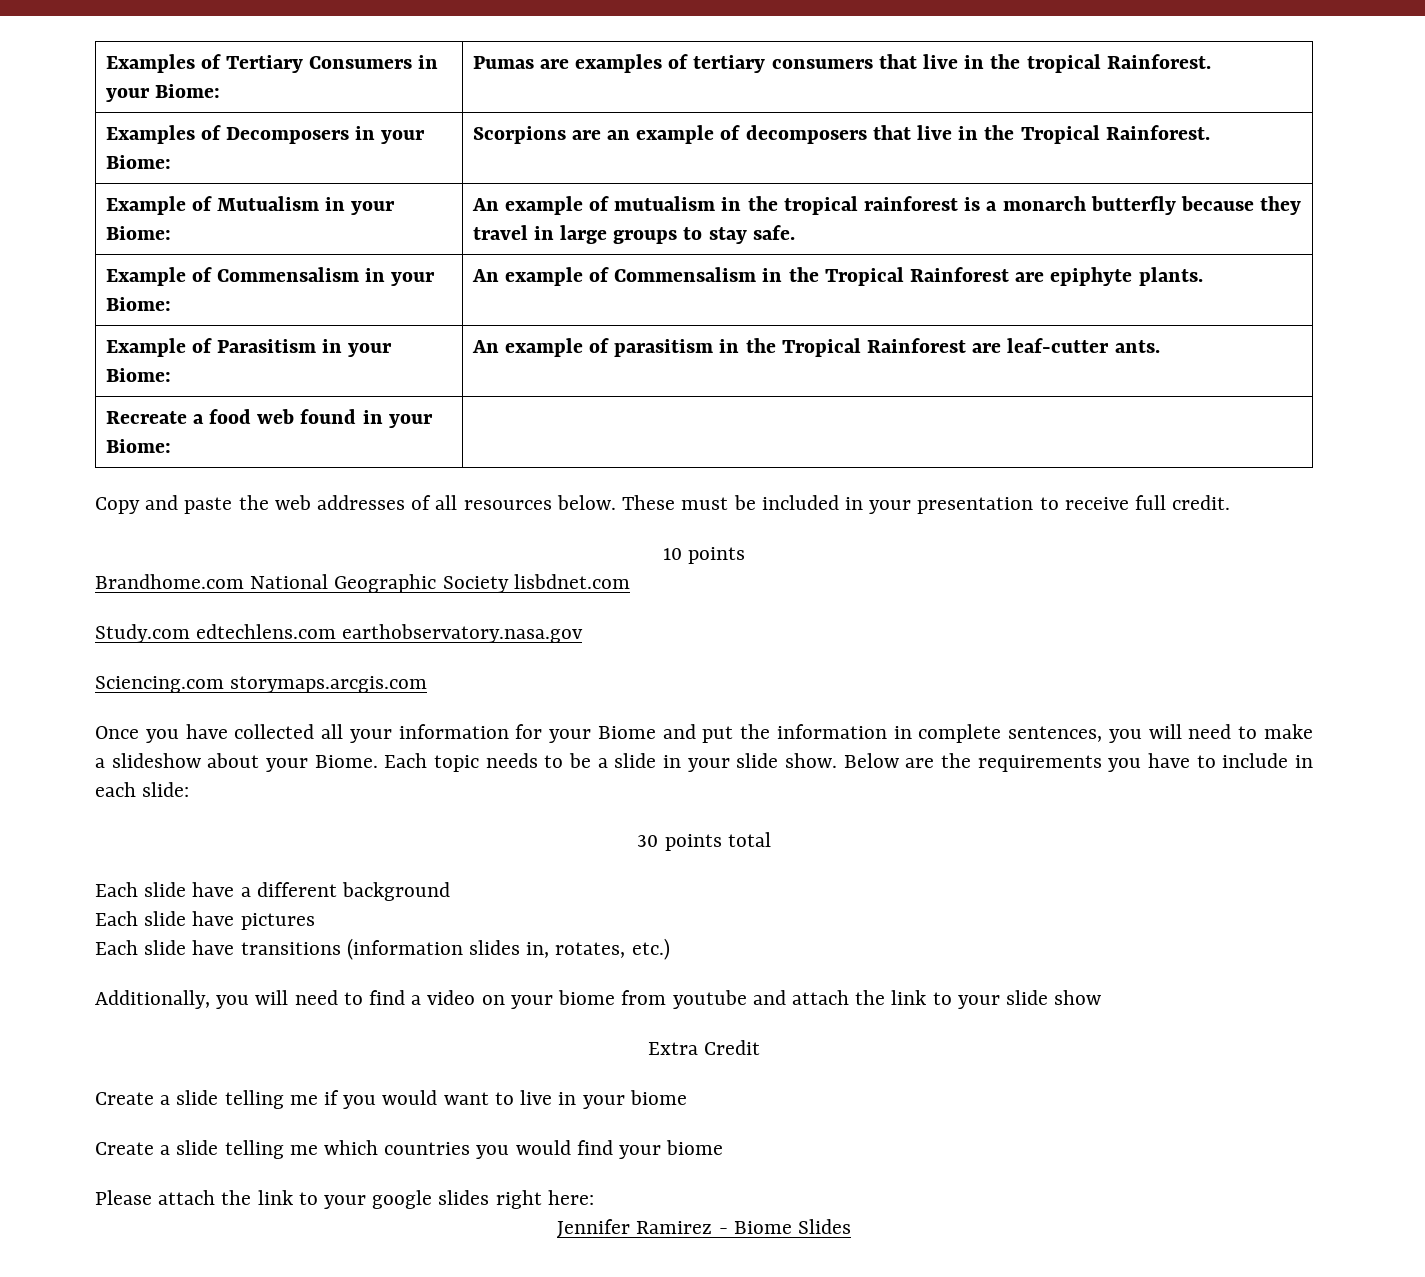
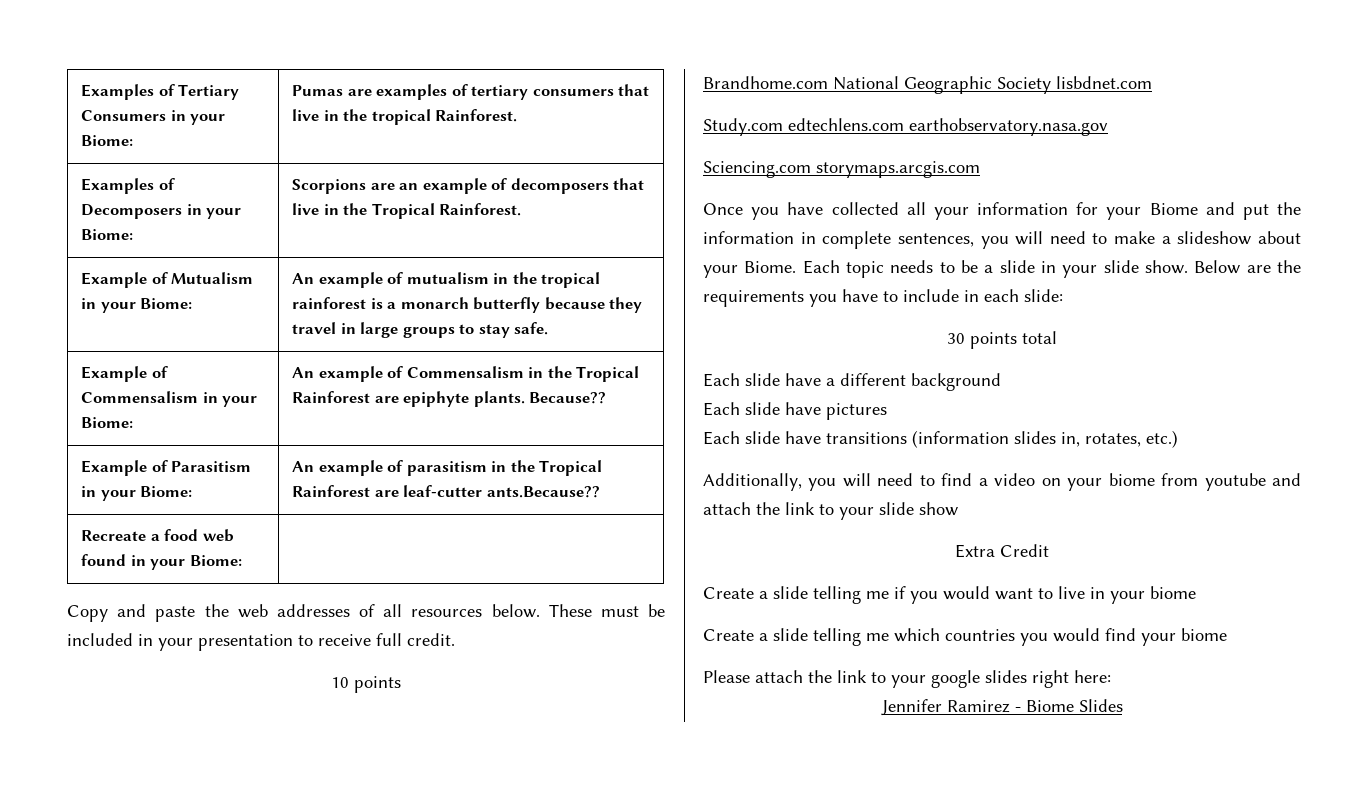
- Example of Commensalism in your Biome: | An example of Commensalism in the Tropical Rainforest are epiphyte plants.
+ Example of Commensalism in your Biome: | An example of Commensalism in the Tropical Rainforest are epiphyte plants. Because??
- Example of Parasitism in your Biome: | An example of parasitism in the Tropical Rainforest are leaf-cutter ants.
+ Example of Parasitism in your Biome: | An example of parasitism in the Tropical Rainforest are leaf-cutter ants.Because??

